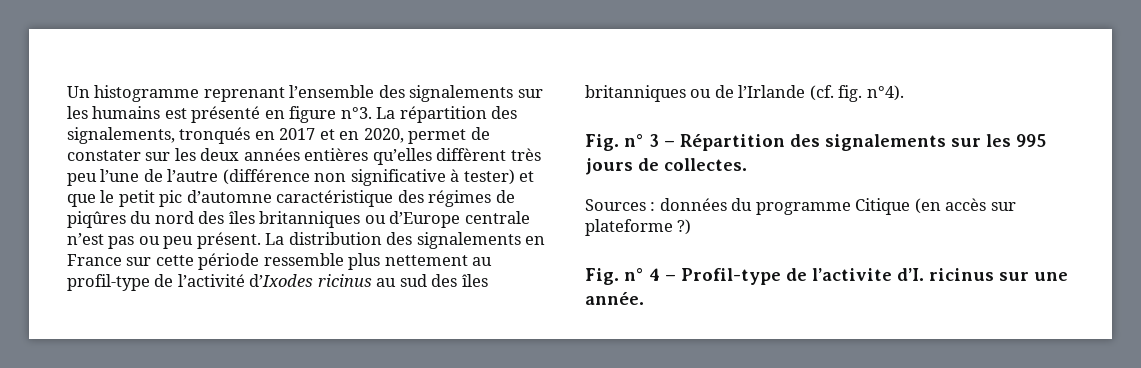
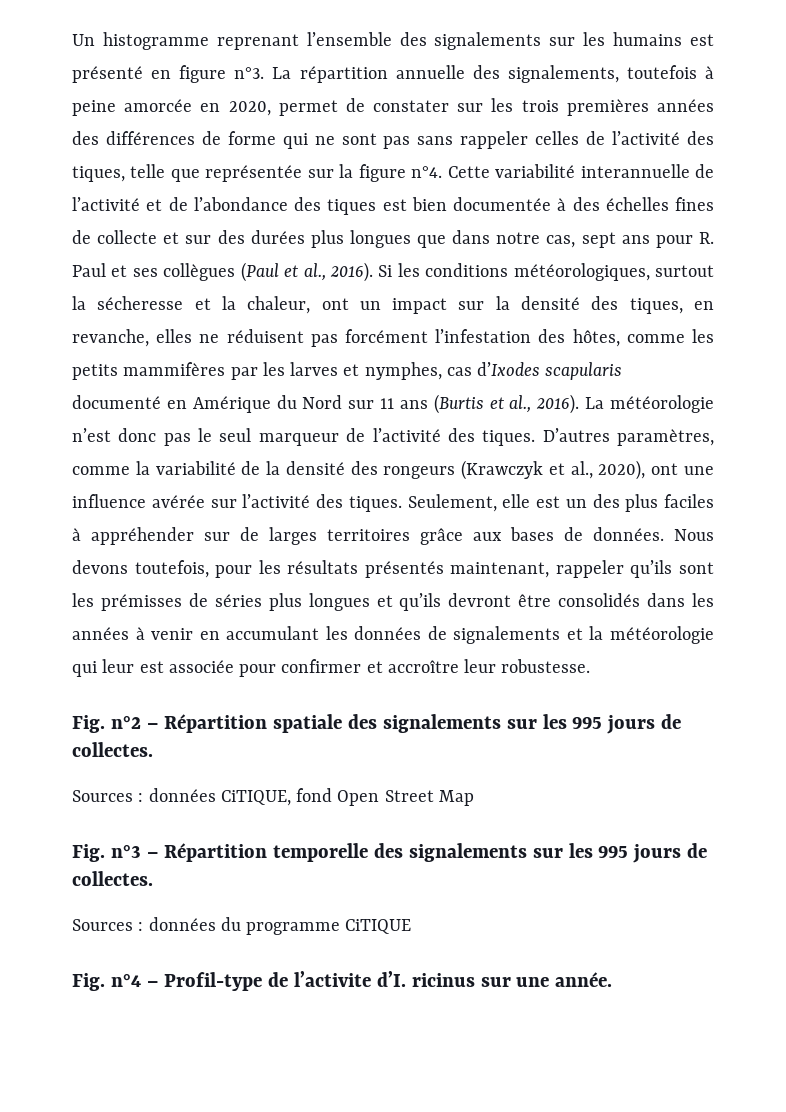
- La répartition des signalements, tronqués en 2017 et en 2020, permet de constater sur les deux années entières qu’elles diffèrent très peu l’une de l’autre (différence non significative à tester) et que le petit pic d’automne caractéristique des régimes de piqûres du nord des îles britanniques ou d’Europe centrale n’est pas ou peu présent. La distribution des signalements en France sur cette période ressemble plus nettement au profil-type de l’activité d’Ixodes ricinus au sud des îles britanniques ou de l’Irlande (cf. fig. n°4).
- Fig. n° 3 – Répartition des signalements sur les 995 jours de collectes.
+ La répartition annuelle des signalements, toutefois à peine amorcée en 2020, permet de constater sur les trois premières années des différences de forme qui ne sont pas sans rappeler celles de l’activité des tiques, telle que représentée sur la figure n°4. Cette variabilité interannuelle de l’activité et de l’abondance des tiques est bien documentée à des échelles fines de collecte et sur des durées plus longues que dans notre cas, sept ans pour R. Paul et ses collègues (Paul et al., 2016). Si les conditions météorologiques, surtout la sécheresse et la chaleur, ont un impact sur la densité des tiques, en revanche, elles ne réduisent pas forcément l’infestation des hôtes, comme les petits mammifères par les larves et nymphes, cas d’Ixodes scapularis documenté en Amérique du Nord sur 11 ans (Burtis et al., 2016). La météorologie n’est donc pas le seul marqueur de l’activité des tiques. D’autres paramètres, comme la variabilité de la densité des rongeurs (Krawczyk et al., 2020), ont une influence avérée sur l’activité des tiques. Seulement, elle est un des plus faciles à appréhender sur de larges territoires grâce aux bases de données. Nous devons toutefois, pour les résultats présentés maintenant, rappeler qu’ils sont les prémisses de séries plus longues et qu’ils devront être consolidés dans les années à venir en accumulant les données de signalements et la météorologie qui leur est associée pour confirmer et accroître leur robustesse.
+ Fig. n°2 – Répartition spatiale des signalements sur les 995 jours de collectes.
+ Sources : données CiTIQUE, fond Open Street Map
+ Fig. n°3 – Répartition temporelle des signalements sur les 995 jours de collectes.
- Sources : données du programme Citique (en accès sur plateforme ?)
- Fig. n° 4 – Profil-type de l’activite d’I. ricinus sur une année.
+ Sources : données du programme CiTIQUE
+ Fig. n°4 – Profil-type de l’activite d’I. ricinus sur une année.

